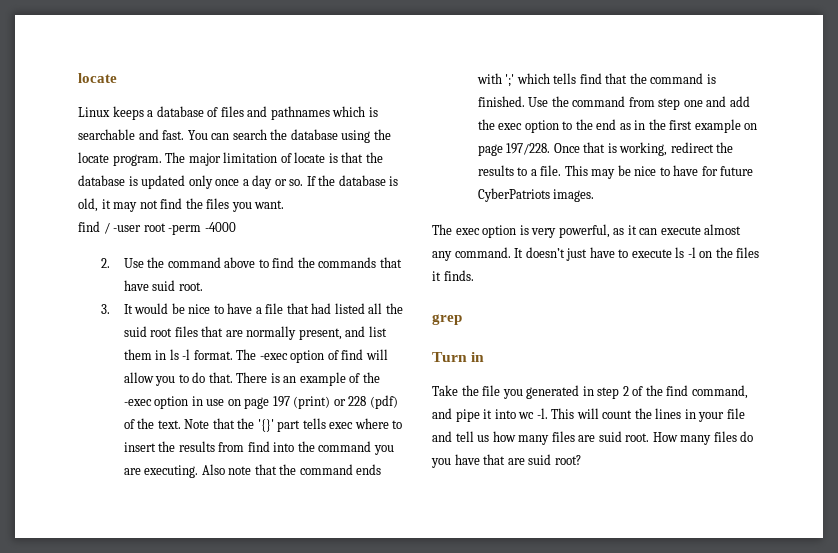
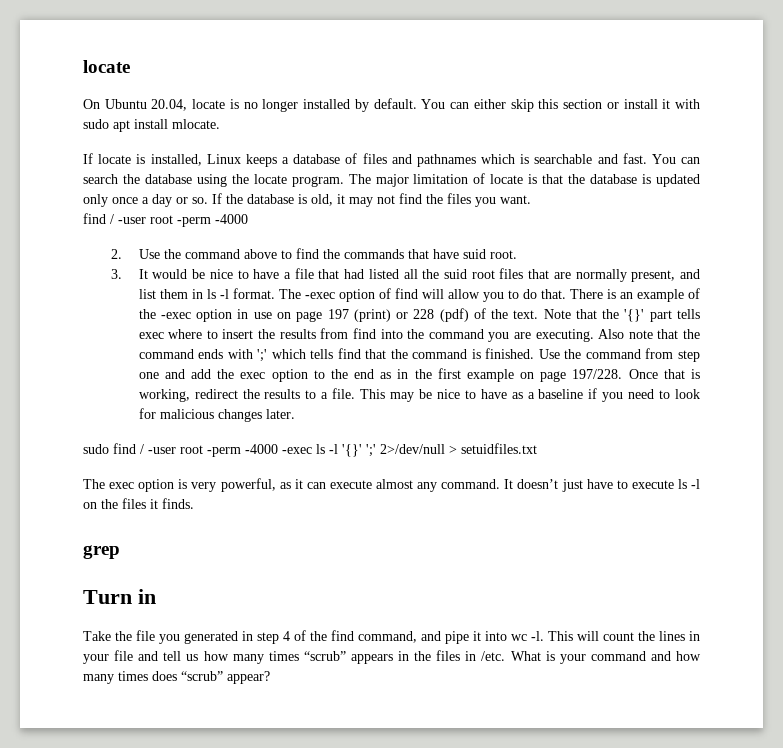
- Linux keeps a database of files and pathnames which is searchable and fast.
+ On Ubuntu 20.04, locate is no longer installed by default. You can either skip this section or install it with sudo apt install mlocate.
+ If locate is installed, Linux keeps a database of files and pathnames which is searchable and fast.
- This may be nice to have for future CyberPatriots images.
+ This may be nice to have as a baseline if you need to look for malicious changes later.
+ sudo find / -user root -perm -4000 -exec ls -l '{}' ';' 2>/dev/null > setuidfiles.txt
- Take the file you generated in step 2 of the find command, and pipe it into wc -l.
+ Take the file you generated in step 4 of the find command, and pipe it into wc -l.
- This will count the lines in your file and tell us how many files are suid root. How many files do you have that are suid root?
+ This will count the lines in your file and tell us how many times “scrub” appears in the files in /etc. What is your command and how many times does “scrub” appear?

